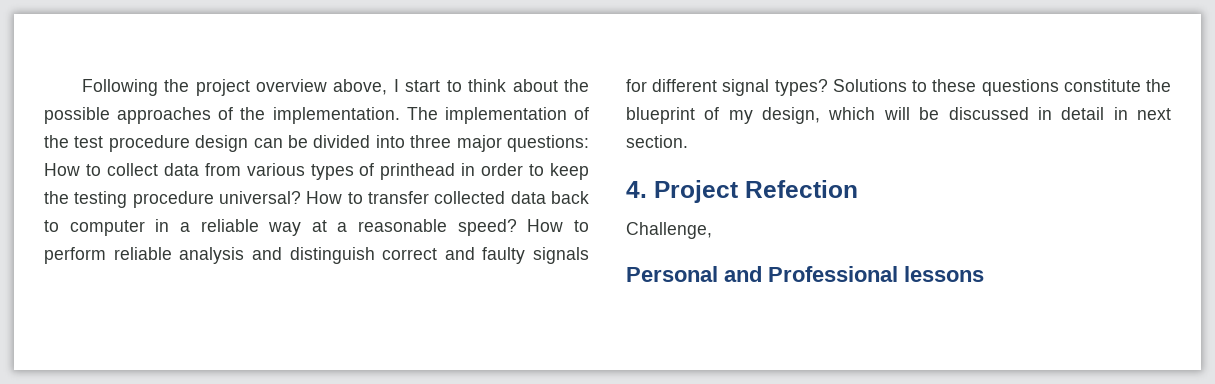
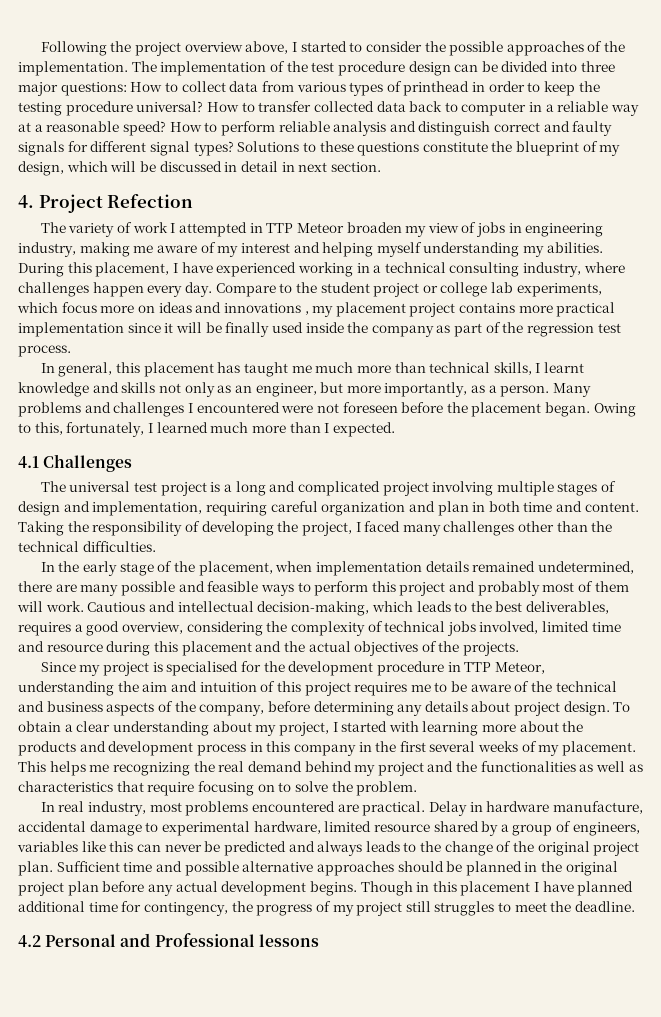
- Following the project overview above, I start to think about the possible approaches of the implementation.
+ Following the project overview above, I started to consider the possible approaches of the implementation.
- Challenge,
- Personal and Professional lessons
+ The variety of work I attempted in TTP Meteor broaden my view of jobs in engineering industry, making me aware of my interest and helping myself understanding my abilities. During this placement, I have experienced working in a technical consulting industry, where challenges happen every day. Compare to the student project or college lab experiments, which focus more on ideas and innovations , my placement project contains more practical implementation since it will be finally used inside the company as part of the regression test process.
+ In general, this placement has taught me much more than technical skills, I learnt knowledge and skills not only as an engineer, but more importantly, as a person. Many problems and challenges I encountered were not foreseen before the placement began. Owing to this, fortunately, I learned much more than I expected.
+ 4.1 Challenges
+ The universal test project is a long and complicated project involving multiple stages of design and implementation, requiring careful organization and plan in both time and content. Taking the responsibility of developing the project, I faced many challenges other than the technical difficulties.
+ In the early stage of the placement, when implementation details remained undetermined, there are many possible and feasible ways to perform this project and probably most of them will work. Cautious and intellectual decision-making, which leads to the best deliverables, requires a good overview, considering the complexity of technical jobs involved, limited time and resource during this placement and the actual objectives of the projects.
+ Since my project is specialised for the development procedure in TTP Meteor, understanding the aim and intuition of this project requires me to be aware of the technical and business aspects of the company, before determining any details about project design. To obtain a clear understanding about my project, I started with learning more about the products and development process in this company in the first several weeks of my placement. This helps me recognizing the real demand behind my project and the functionalities as well as characteristics that require focusing on to solve the problem.
+ In real industry, most problems encountered are practical. Delay in hardware manufacture, accidental damage to experimental hardware, limited resource shared by a group of engineers, variables like this can never be predicted and always leads to the change of the original project plan. Sufficient time and possible alternative approaches should be planned in the original project plan before any actual development begins. Though in this placement I have planned additional time for contingency, the progress of my project still struggles to meet the deadline.
+ 4.2 Personal and Professional lessons

